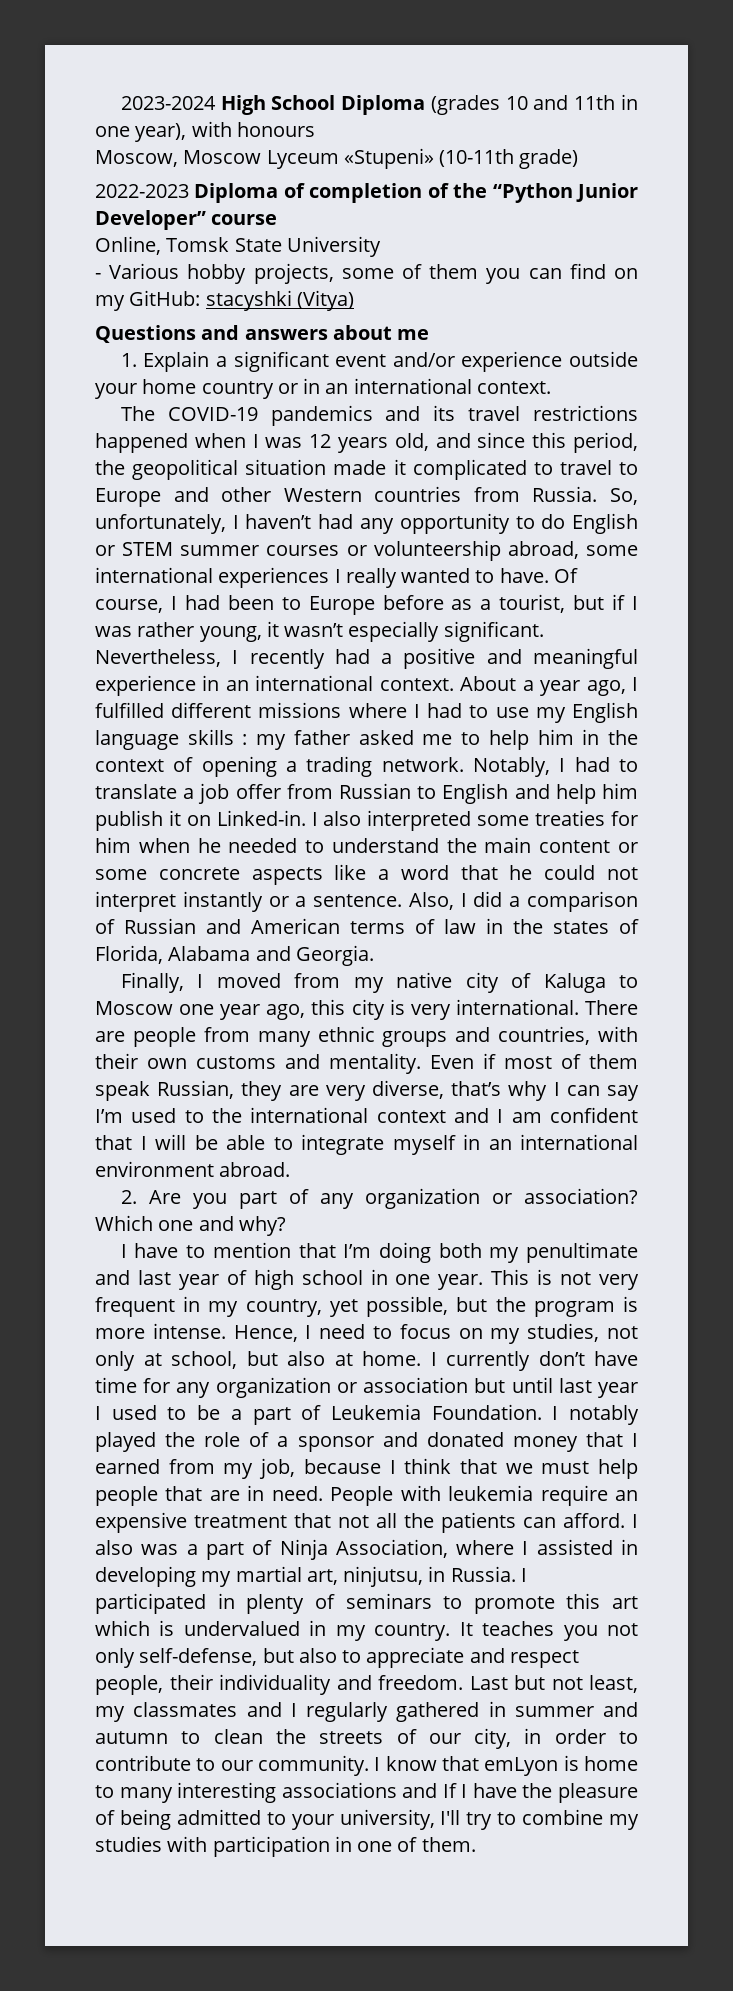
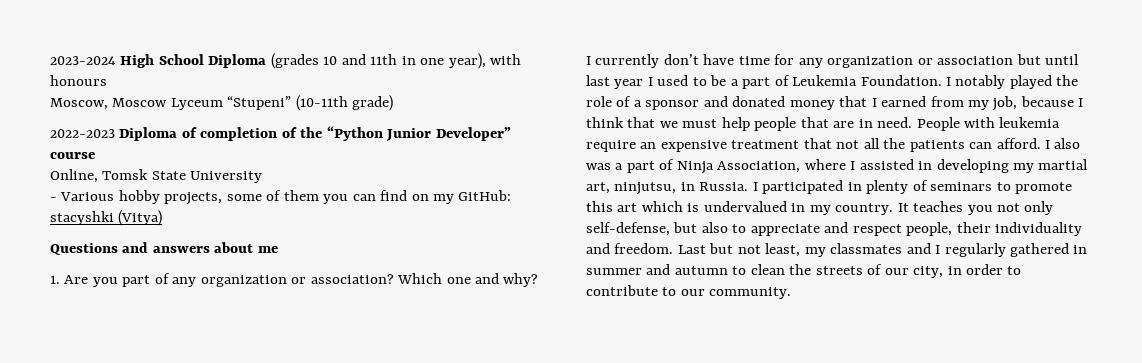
- Moscow, Moscow Lyceum «Stupeni» (10-11th grade)
+ Moscow, Moscow Lyceum “Stupeni” (10-11th grade)
- 1. Explain a significant event and/or experience outside your home country or in an international context.
- The COVID-19 pandemics and its travel restrictions happened when I was 12 years old, and since this period, the geopolitical situation made it complicated to travel to Europe and other Western countries from Russia. So, unfortunately, I haven’t had any opportunity to do English or STEM summer courses or volunteership abroad, some international experiences I really wanted to have. Of course, I had been to Europe before as a tourist, but if I was rather young, it wasn’t especially significant. Nevertheless, I recently had a positive and meaningful experience in an international context. About a year ago, I fulfilled different missions where I had to use my English language skills : my father asked me to help him in the context of opening a trading network. Notably, I had to translate a job offer from Russian to English and help him publish it on Linked-in. I also interpreted some treaties for him when he needed to understand the main content or some concrete aspects like a word that he could not interpret instantly or a sentence. Also, I did a comparison of Russian and American terms of law in the states of Florida, Alabama and Georgia.
- Finally, I moved from my native city of Kaluga to Moscow one year ago, this city is very international. There are people from many ethnic groups and countries, with their own customs and mentality. Even if most of them speak Russian, they are very diverse, that’s why I can say I’m used to the international context and I am confident that I will be able to integrate myself in an international environment abroad.
- 2. Are you part of any organization or association?
+ 1. Are you part of any organization or association?
- I have to mention that I’m doing both my penultimate and last year of high school in one year. This is not very frequent in my country, yet possible, but the program is more intense. Hence, I need to focus on my studies, not only at school, but also at home. I currently don’t have time for any organization or association but until last year I used to be a part of Leukemia Foundation.
+ I currently don’t have time for any organization or association but until last year I used to be a part of Leukemia Foundation.
- I know that emLyon is home to many interesting associations and If I have the pleasure of being admitted to your university, I'll try to combine my studies with participation in one of them.

